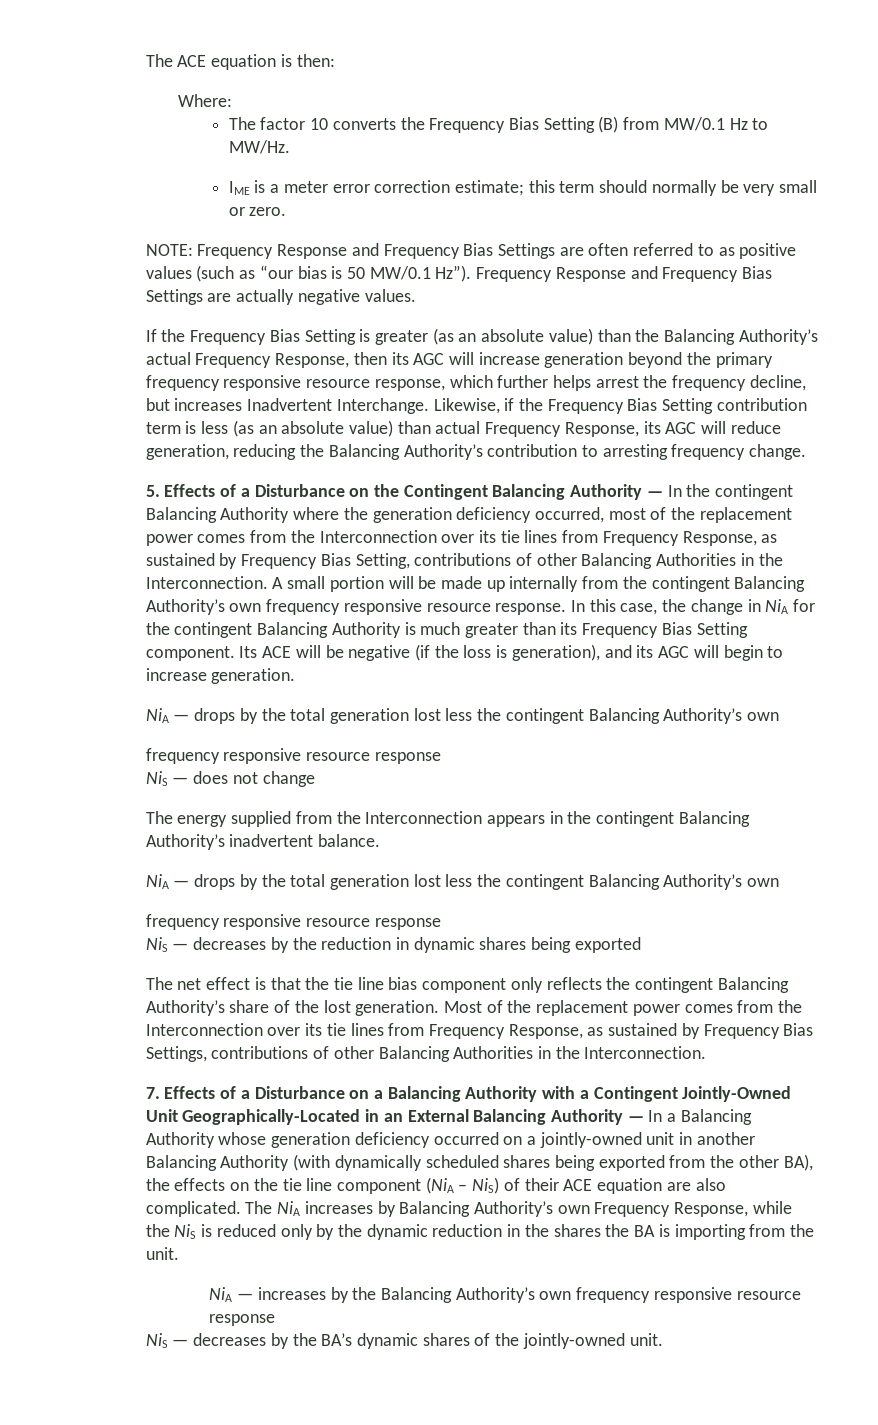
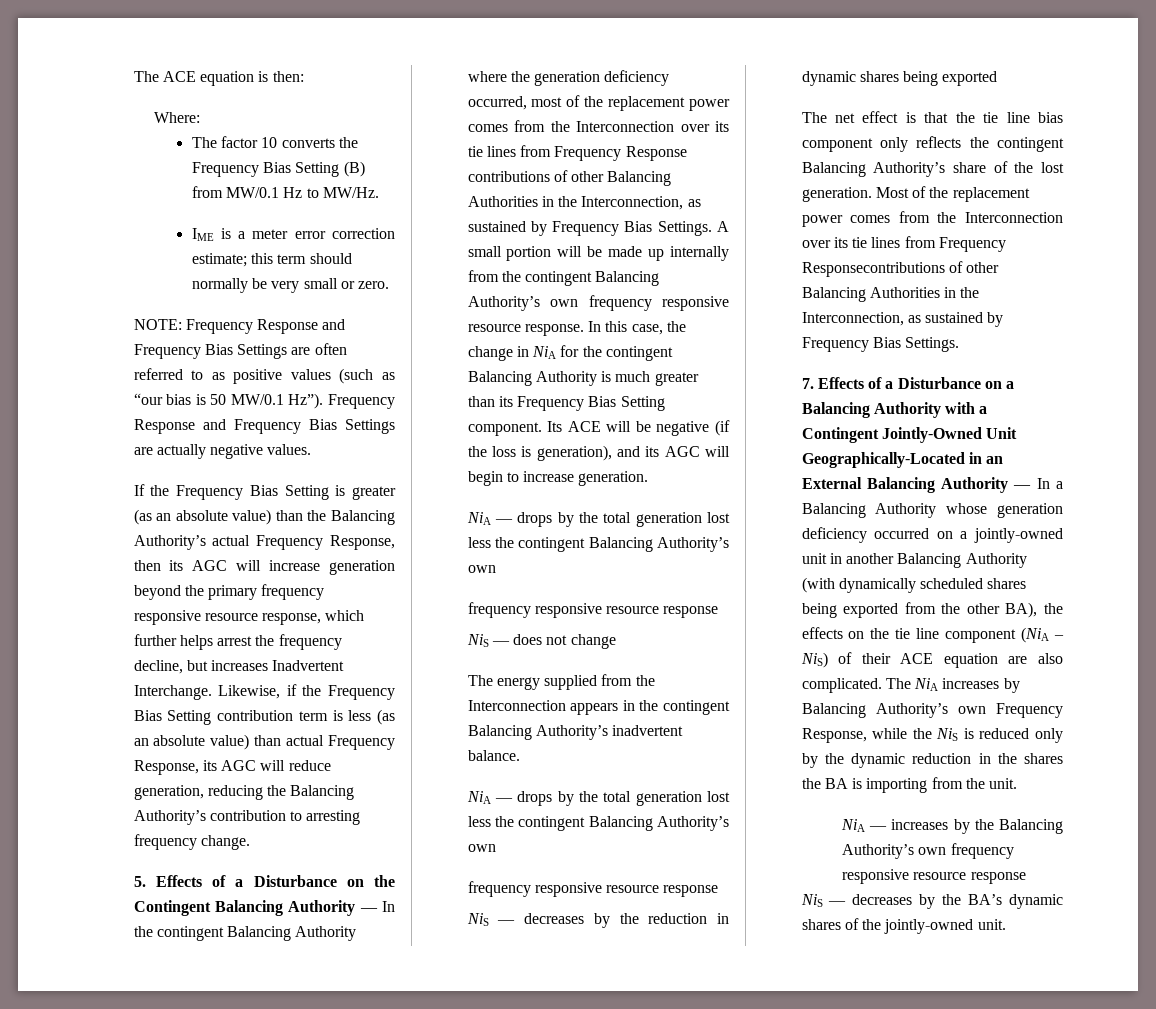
- 5. Effects of a Disturbance on the Contingent Balancing Authority — In the contingent Balancing Authority where the generation deficiency occurred, most of the replacement power comes from the Interconnection over its tie lines from Frequency Response, as sustained by Frequency Bias Setting, contributions of other Balancing Authorities in the Interconnection.
+ 5. Effects of a Disturbance on the Contingent Balancing Authority — In the contingent Balancing Authority where the generation deficiency occurred, most of the replacement power comes from the Interconnection over its tie lines from Frequency Response contributions of other Balancing Authorities in the Interconnection, as sustained by Frequency Bias Settings.
- Most of the replacement power comes from the Interconnection over its tie lines from Frequency Response, as sustained by Frequency Bias Settings, contributions of other Balancing Authorities in the Interconnection.
+ Most of the replacement power comes from the Interconnection over its tie lines from Frequency Responsecontributions of other Balancing Authorities in the Interconnection, as sustained by Frequency Bias Settings.

